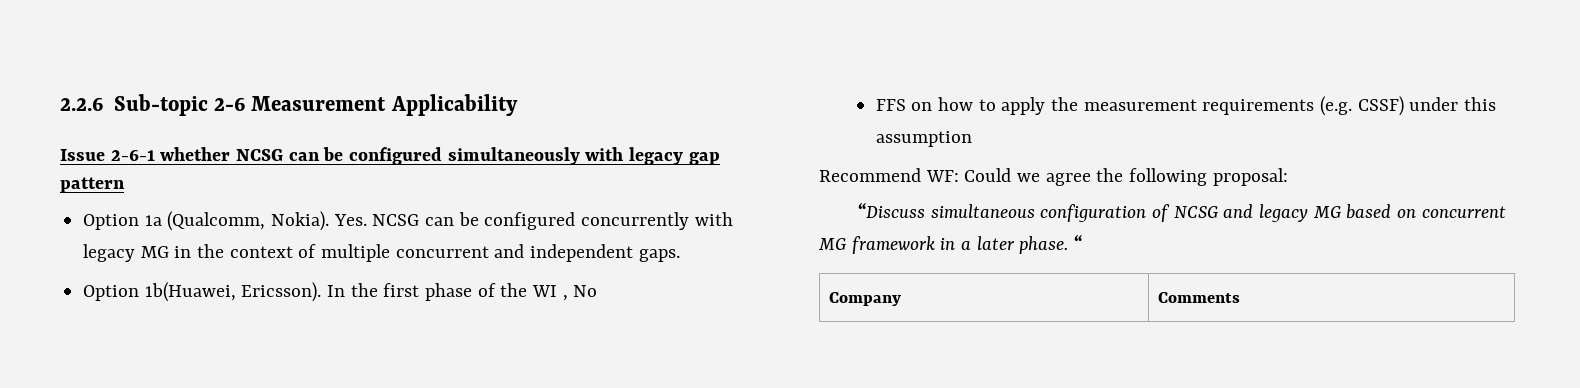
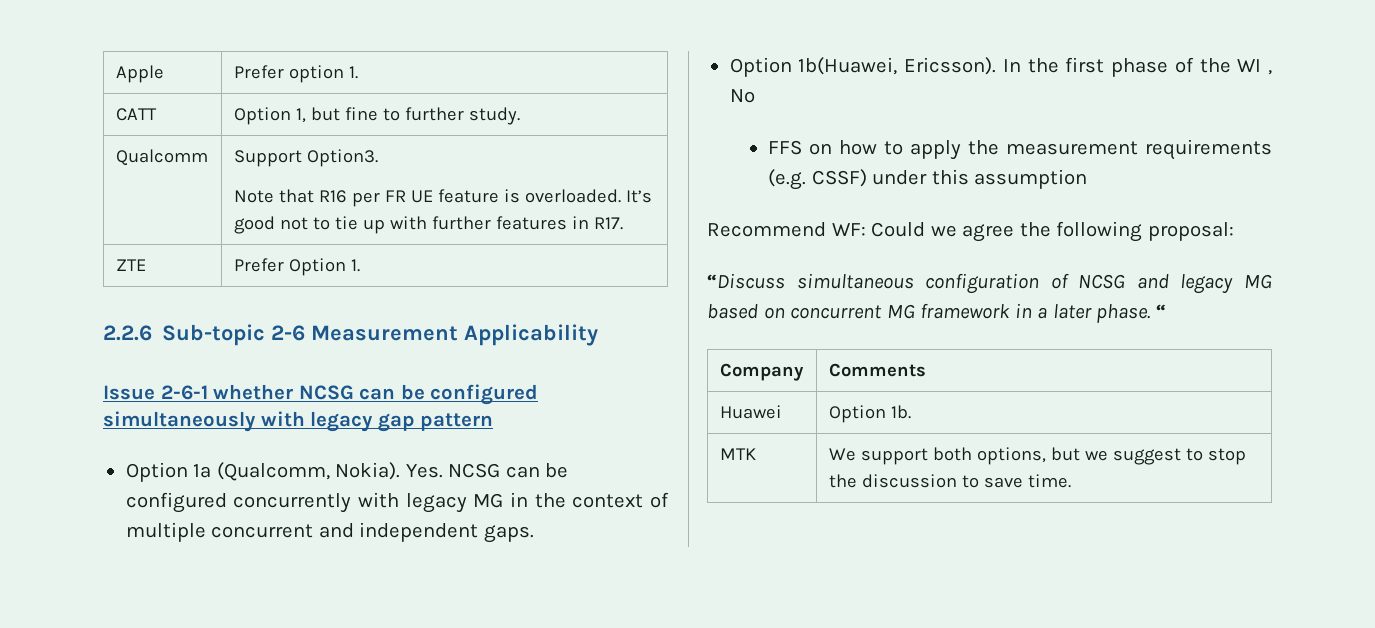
+ Apple | Prefer option 1.
+ CATT | Option 1, but fine to further study.
+ Qualcomm | Support Option3.
+ Note that R16 per FR UE feature is overloaded. It’s good not to tie up with further features in R17.
+ ZTE | Prefer Option 1.
+ Huawei | Option 1b.
+ MTK | We support both options, but we suggest to stop the discussion to save time.

